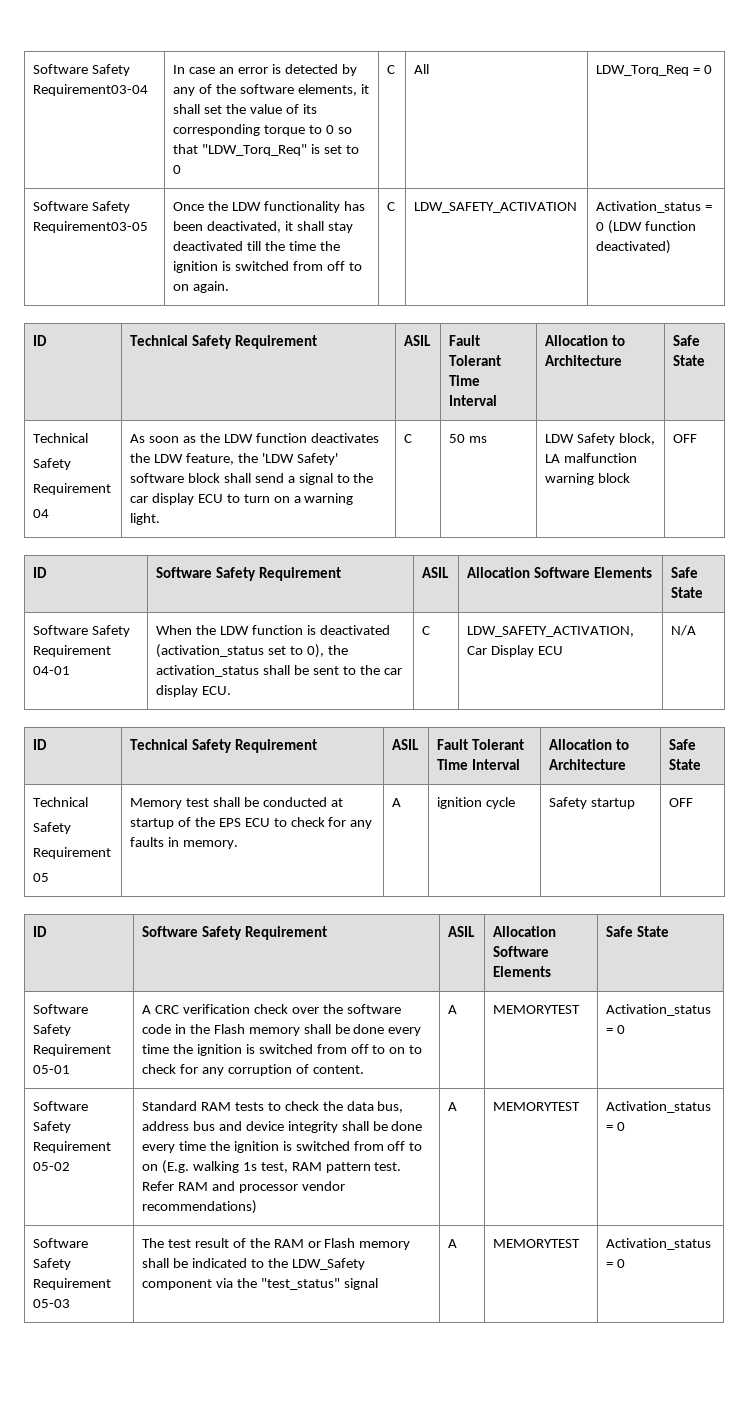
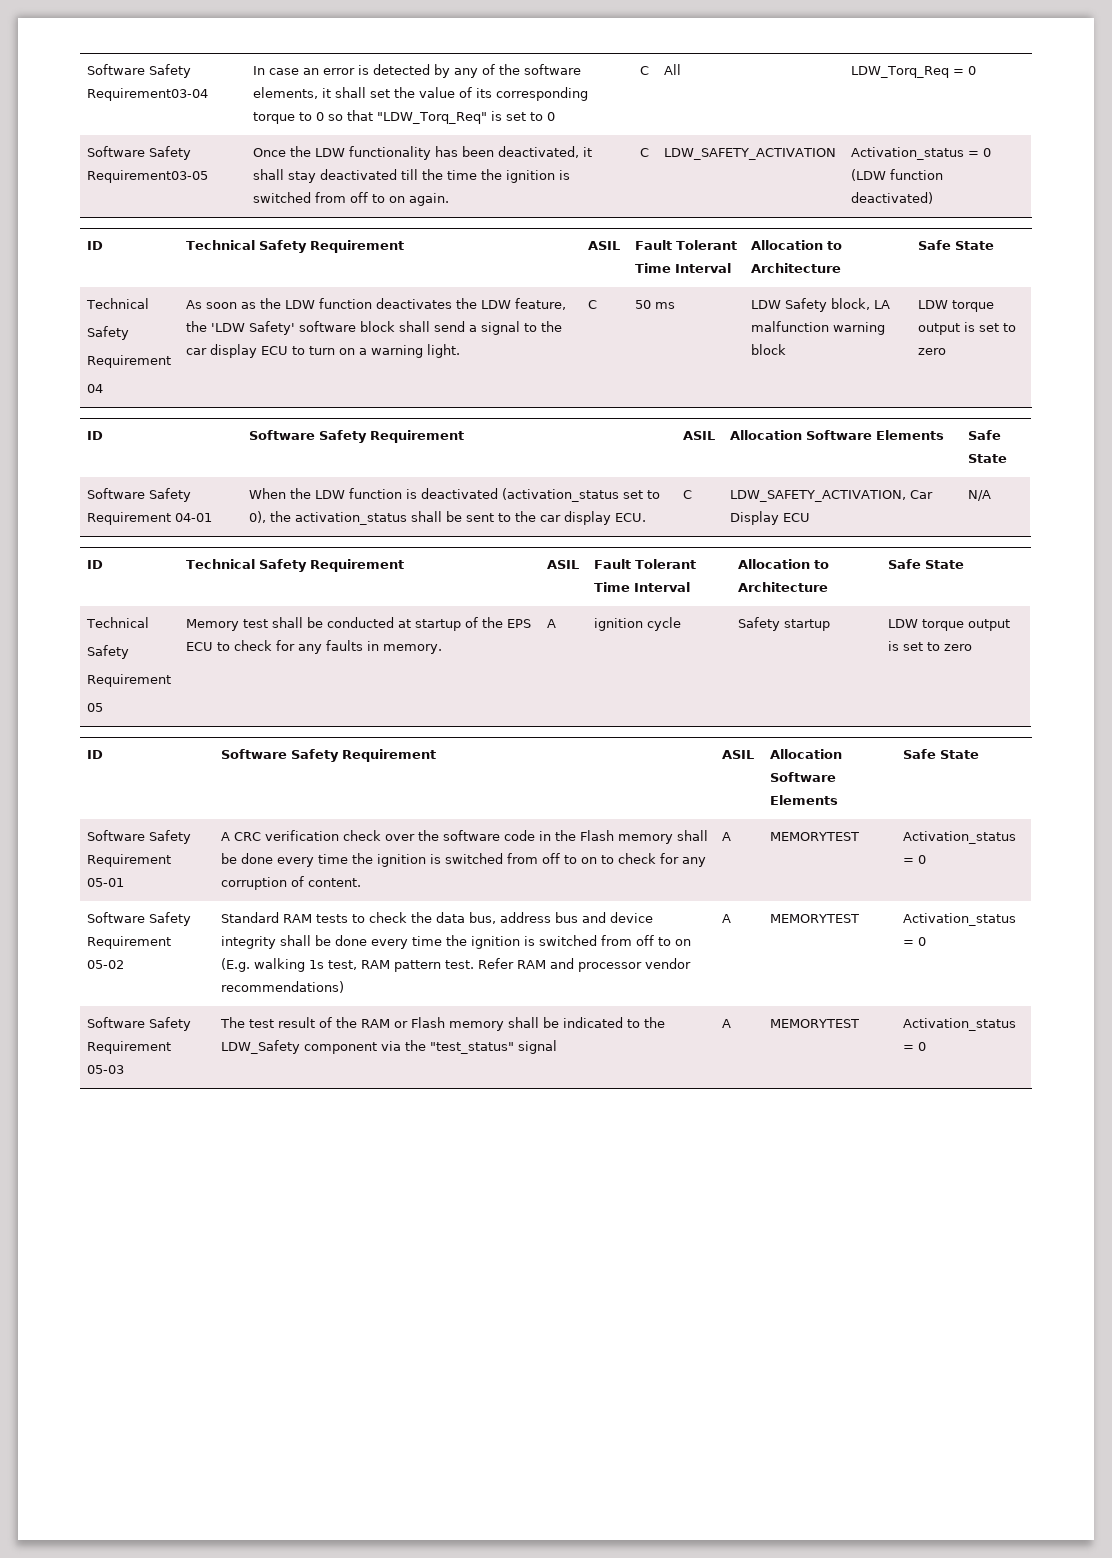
- LDW Safety block, LA malfunction warning block | OFF
+ LDW Safety block, LA malfunction warning block | LDW torque output is set to zero
  Software Safety Requirement 04-01 | When the LDW function is deactivated (activation_status set to 0), the activation_status shall be sent to the car display ECU. | C | LDW_SAFETY_ACTIVATION, Car Display ECU | N/A
  ID | Technical Safety Requirement | ASIL | Fault Tolerant Time Interval | Allocation to Architecture | Safe State
  Technical
  Safety
  Requirement
- 05 | Memory test shall be conducted at startup of the EPS ECU to check for any faults in memory. | A | ignition cycle | Safety startup | OFF
+ 05 | Memory test shall be conducted at startup of the EPS ECU to check for any faults in memory. | A | ignition cycle | Safety startup | LDW torque output is set to zero

